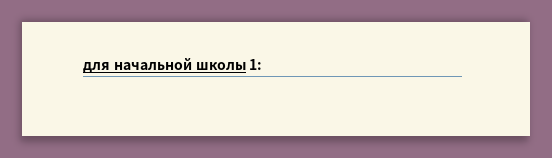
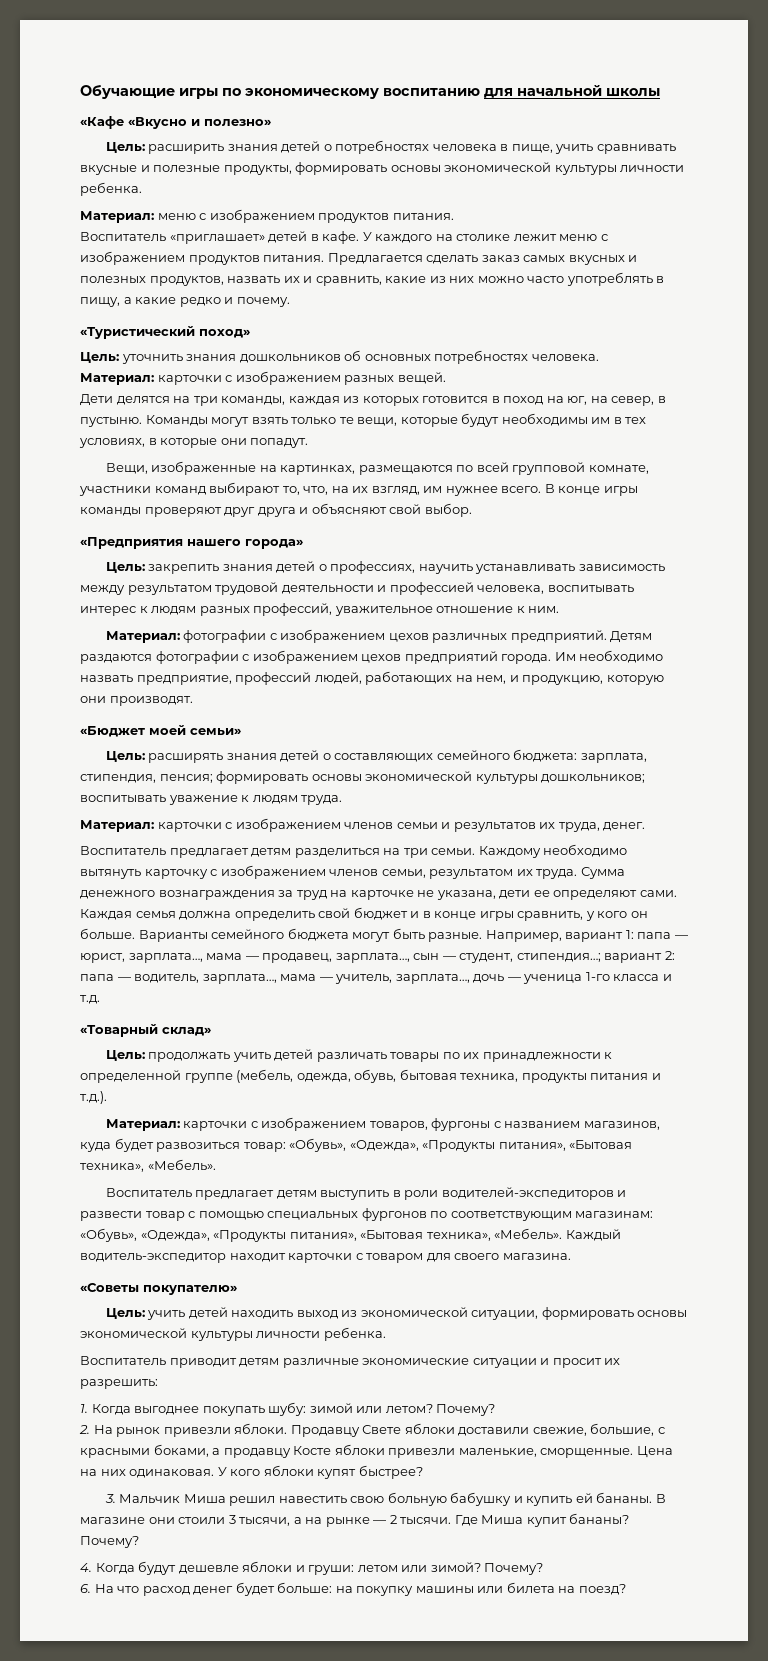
- для начальной школы 1:
+ Обучающие игры по экономическому воспитанию для начальной школы
+ «Кафе «Вкусно и полезно»
+ Цель: расширить знания детей о потребностях человека в пище, учить сравнивать вкусные и полезные продукты, формировать основы экономической культуры личности ребенка.
+ Материал: меню с изображением продуктов питания.
+ Воспитатель «приглашает» детей в кафе. У каждого на столике лежит меню с изображением продуктов питания. Предлагается сделать заказ самых вкусных и полезных продуктов, назвать их и сравнить, какие из них можно часто употреблять в пищу, а какие редко и почему.
+ «Туристический поход»
+ Цель: уточнить знания дошкольников об основных потребностях человека.
+ Материал: карточки с изображением разных вещей.
+ Дети делятся на три команды, каждая из которых готовится в поход на юг, на север, в пустыню. Команды могут взять только те вещи, которые будут необходимы им в тех условиях, в которые они попадут.
+ Вещи, изображенные на картинках, размещаются по всей групповой комнате, участники команд выбирают то, что, на их взгляд, им нужнее всего. В конце игры команды проверяют друг друга и объясняют свой выбор.
+ «Предприятия нашего города»
+ Цель: закрепить знания детей о профессиях, научить устанавливать зависимость между результатом трудовой деятельности и профессией человека, воспитывать интерес к людям разных профессий, уважительное отношение к ним.
+ Материал: фотографии с изображением цехов различных предприятий. Детям раздаются фотографии с изображением цехов предприятий города. Им необходимо назвать предприятие, профессий людей, работающих на нем, и продукцию, которую они производят.
+ «Бюджет моей семьи»
+ Цель: расширять знания детей о составляющих семейного бюджета: зарплата, стипендия, пенсия; формировать основы экономической культуры дошкольников; воспитывать уважение к людям труда.
+ Материал: карточки с изображением членов семьи и результатов их труда, денег.
+ Воспитатель предлагает детям разделиться на три семьи. Каждому необходимо вытянуть карточку с изображением членов семьи, результатом их труда. Сумма денежного вознаграждения за труд на карточке не указана, дети ее определяют сами. Каждая семья должна определить свой бюджет и в конце игры сравнить, у кого он больше. Варианты семейного бюджета могут быть разные. Например, вариант 1: папа — юрист, зарплата…, мама — продавец, зарплата…, сын — студент, стипендия…; вариант 2: папа — водитель, зарплата…, мама — учитель, зарплата…, дочь — ученица 1-го класса и т.д.
+ «Товарный склад»
+ Цель: продолжать учить детей различать товары по их принадлежности к определенной группе (мебель, одежда, обувь, бытовая техника, продукты питания и т.д.).
+ Материал: карточки с изображением товаров, фургоны с названием магазинов, куда будет развозиться товар: «Обувь», «Одежда», «Продукты питания», «Бытовая техника», «Мебель».
+ Воспитатель предлагает детям выступить в роли водителей-экспедиторов и развести товар с помощью специальных фургонов по соответствующим магазинам: «Обувь», «Одежда», «Продукты питания», «Бытовая техника», «Мебель». Каждый водитель-экспедитор находит карточки с товаром для своего магазина.
+ «Советы покупателю»
+ Цель: учить детей находить выход из экономической ситуации, формировать основы экономической культуры личности ребенка.
+ Воспитатель приводит детям различные экономические ситуации и просит их разрешить:
+ 1. Когда выгоднее покупать шубу: зимой или летом? Почему?
+ 2. На рынок привезли яблоки. Продавцу Свете яблоки доставили свежие, большие, с красными боками, а продавцу Косте яблоки привезли маленькие, сморщенные. Цена на них одинаковая. У кого яблоки купят быстрее?
+ 3. Мальчик Миша решил навестить свою больную бабушку и купить ей бананы. В магазине они стоили 3 тысячи, а на рынке — 2 тысячи. Где Миша купит бананы? Почему?
+ 4. Когда будут дешевле яблоки и груши: летом или зимой? Почему?
+ 6. На что расход денег будет больше: на покупку машины или билета на поезд?

